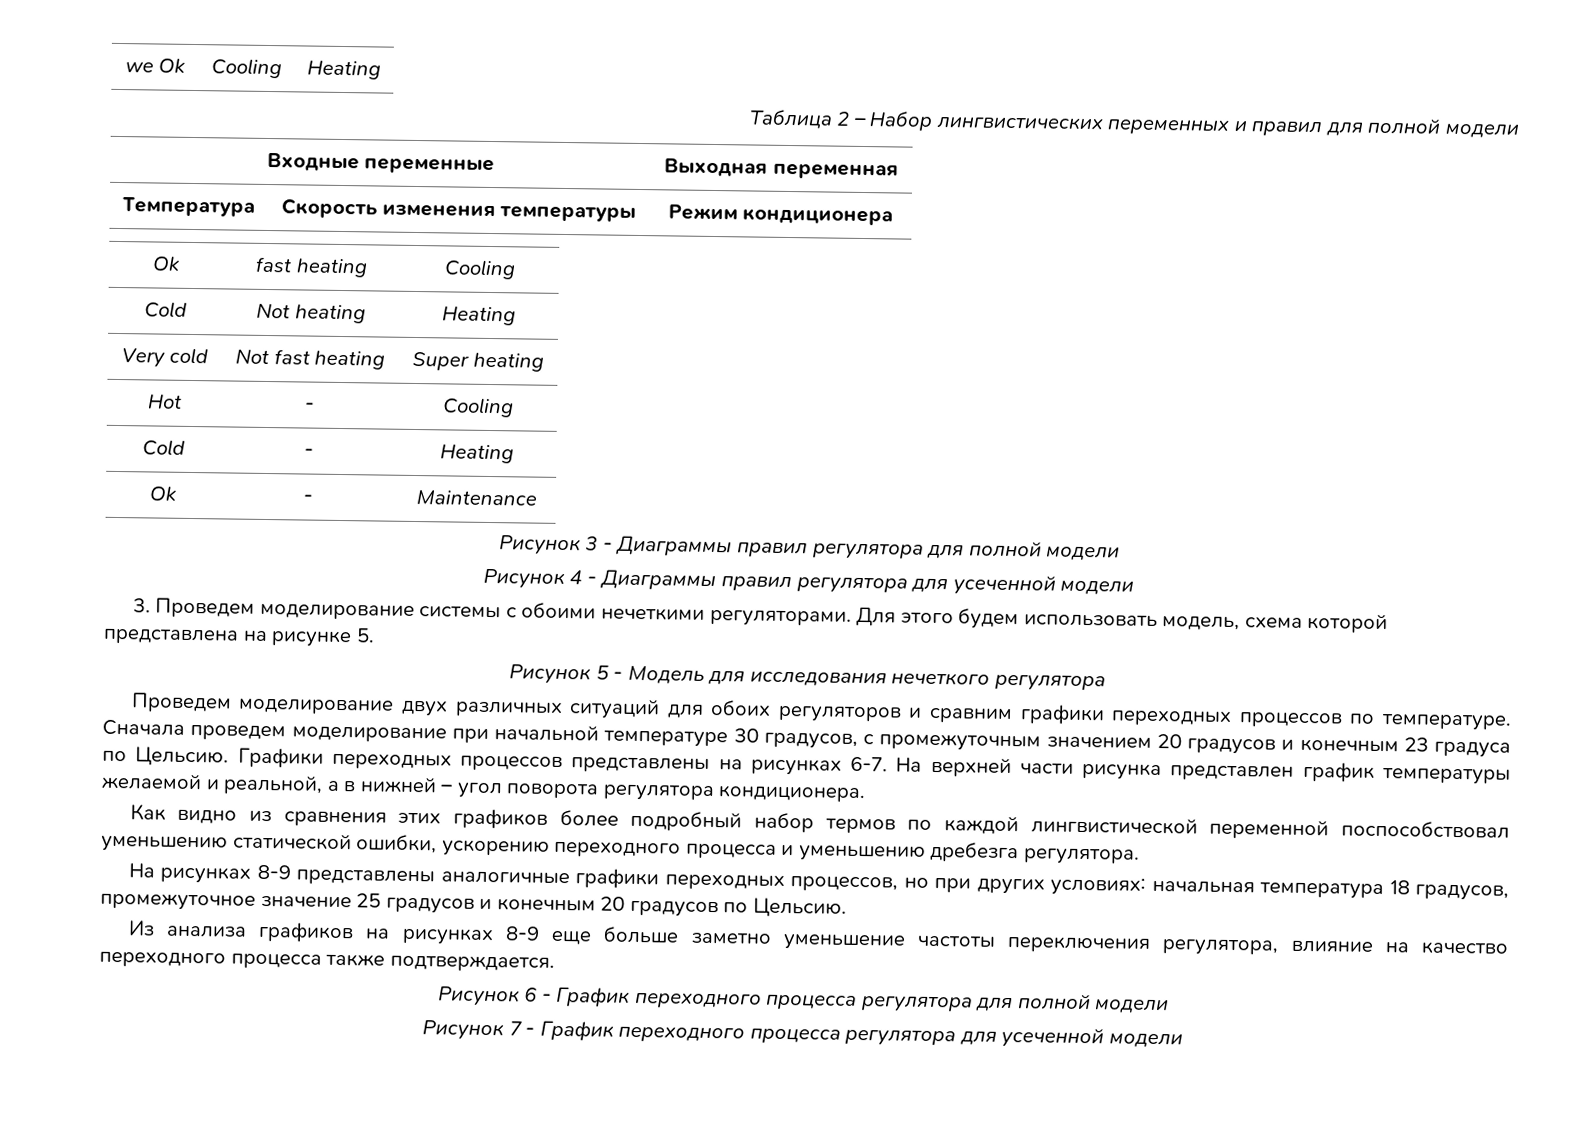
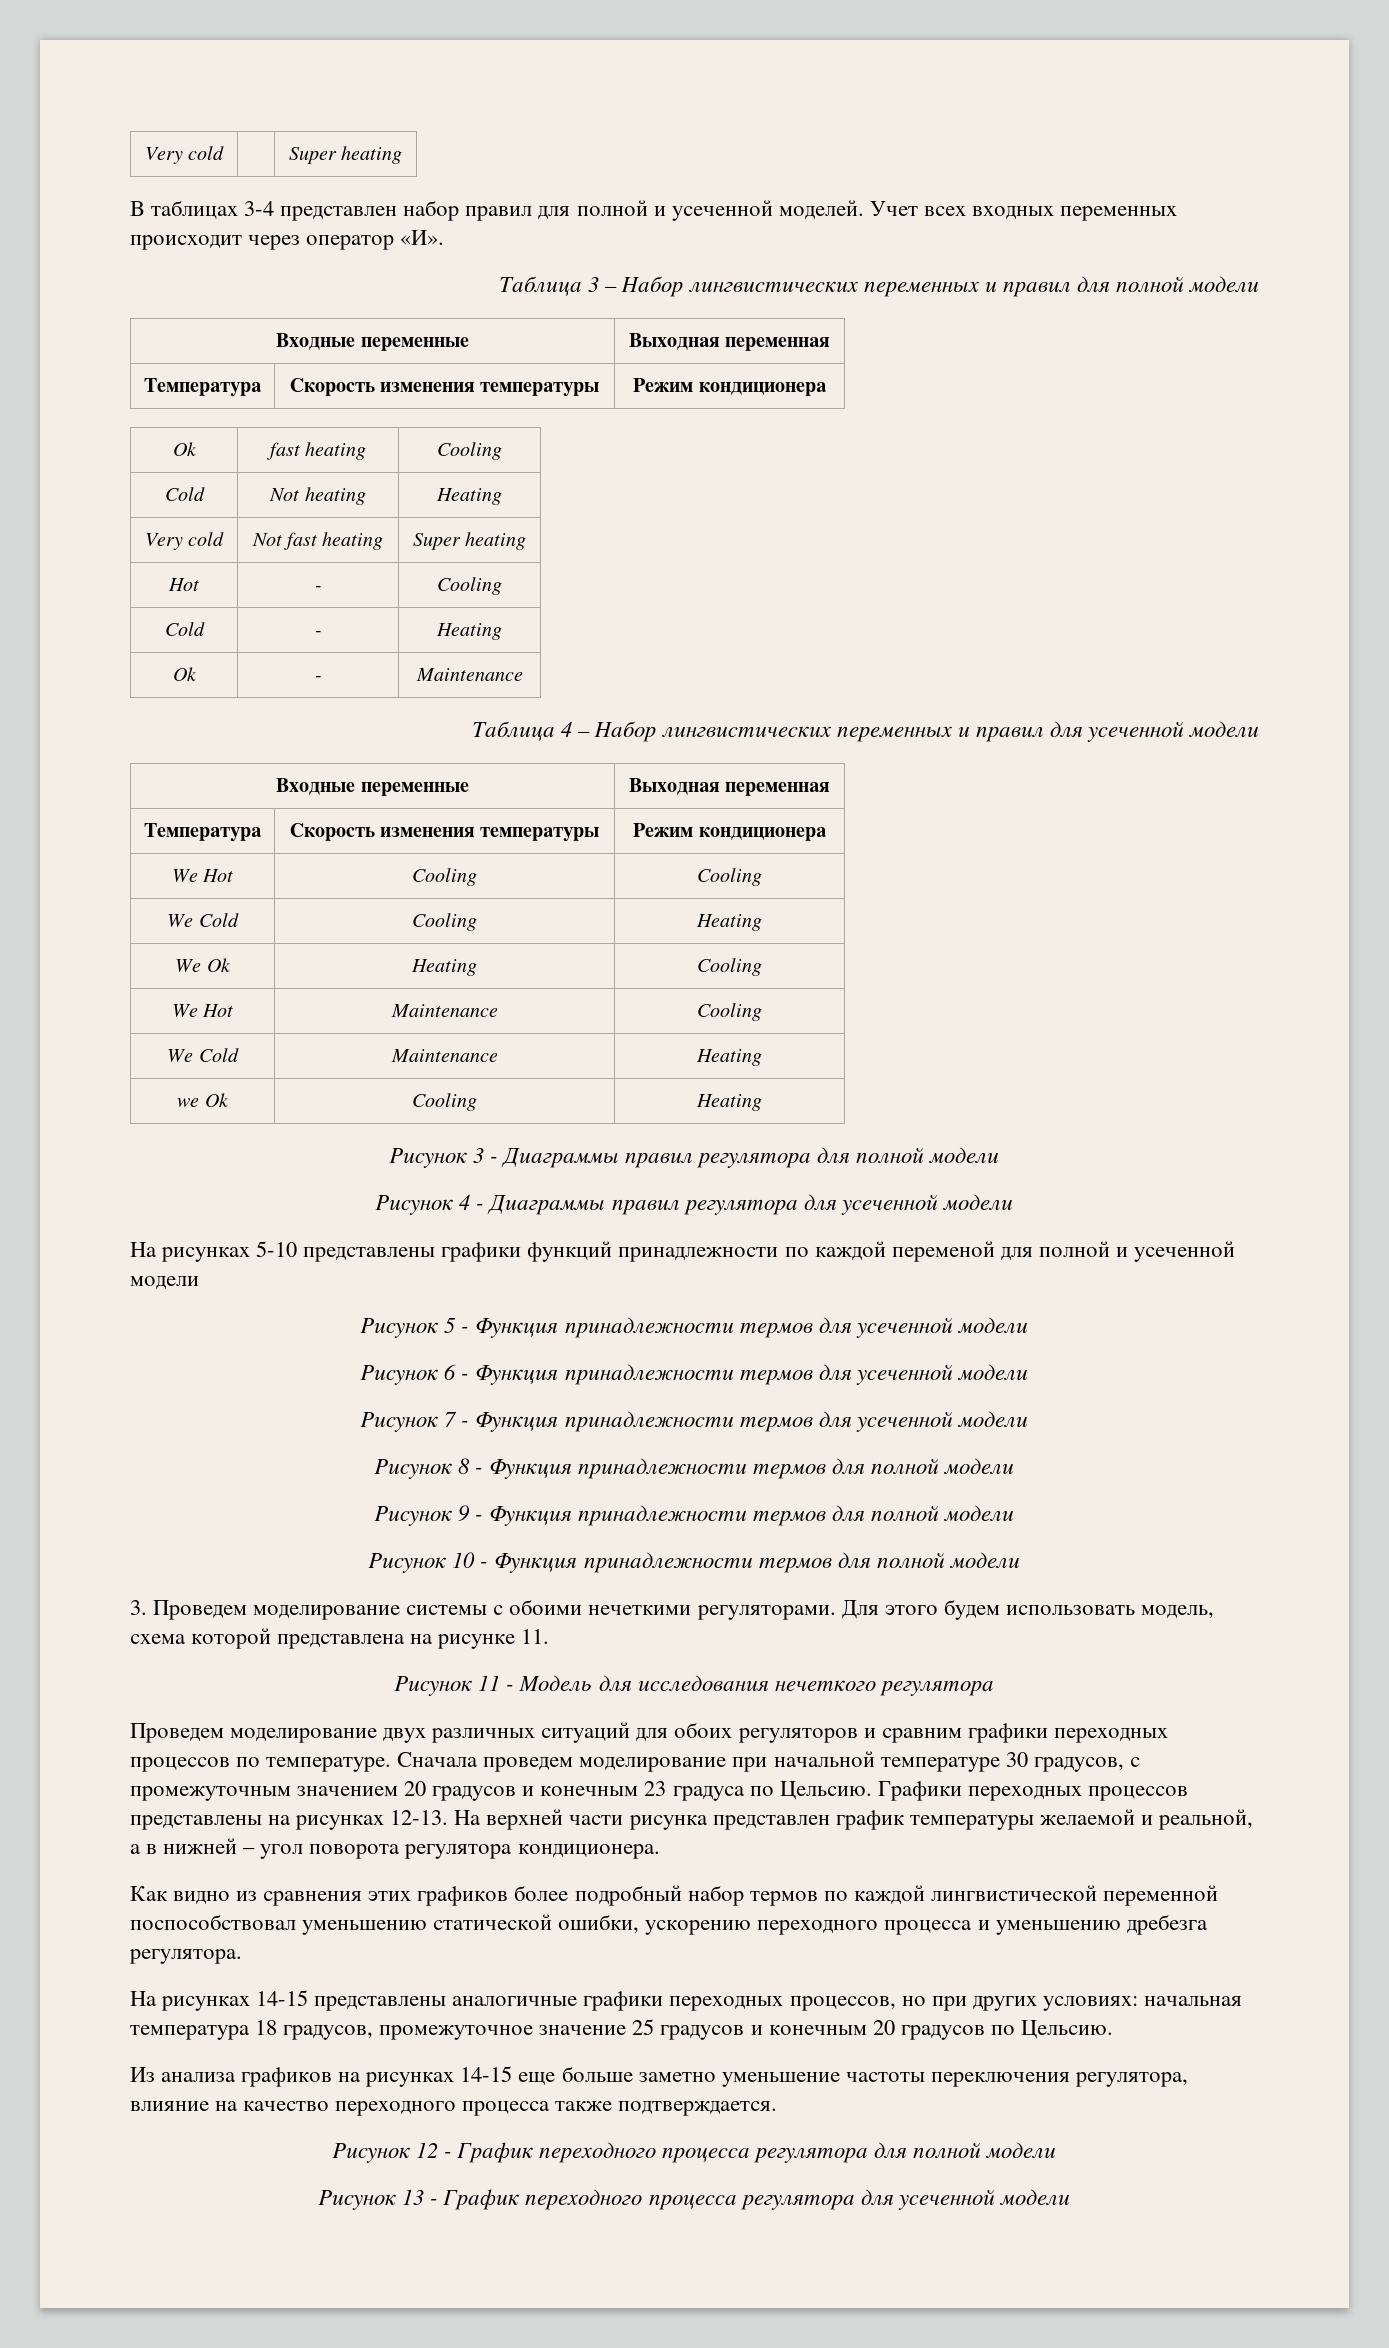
- we Ok | Cooling | Heating
- Таблица 2 – Набор лингвистических переменных и правил для полной модели
+ Very cold | | Super heating
+ В таблицах 3-4 представлен набор правил для полной и усеченной моделей. Учет всех входных переменных происходит через оператор «И».
+ Таблица 3 – Набор лингвистических переменных и правил для полной модели
+ Таблица 4 – Набор лингвистических переменных и правил для усеченной модели
+ Входные переменные | Выходная переменная
+ Температура | Скорость изменения температуры | Режим кондиционера
+ We Hot | Cooling | Cooling
+ We Cold | Cooling | Heating
+ We Ok | Heating | Cooling
+ We Hot | Maintenance | Cooling
+ We Cold | Maintenance | Heating
+ we Ok | Cooling | Heating
+ На рисунках 5-10 представлены графики функций принадлежности по каждой переменой для полной и усеченной модели
+ Рисунок 5 - Функция принадлежности термов для усеченной модели
+ Рисунок 6 - Функция принадлежности термов для усеченной модели
+ Рисунок 7 - Функция принадлежности термов для усеченной модели
+ Рисунок 8 - Функция принадлежности термов для полной модели
+ Рисунок 9 - Функция принадлежности термов для полной модели
+ Рисунок 10 - Функция принадлежности термов для полной модели
- Для этого будем использовать модель, схема которой представлена на рисунке 5.
- Рисунок 5 - Модель для исследования нечеткого регулятора
+ Для этого будем использовать модель, схема которой представлена на рисунке 11.
+ Рисунок 11 - Модель для исследования нечеткого регулятора
- Графики переходных процессов представлены на рисунках 6-7.
+ Графики переходных процессов представлены на рисунках 12-13.
- На рисунках 8-9 представлены аналогичные графики переходных процессов, но при других условиях: начальная температура 18 градусов, промежуточное значение 25 градусов и конечным 20 градусов по Цельсию.
+ На рисунках 14-15 представлены аналогичные графики переходных процессов, но при других условиях: начальная температура 18 градусов, промежуточное значение 25 градусов и конечным 20 градусов по Цельсию.
- Из анализа графиков на рисунках 8-9 еще больше заметно уменьшение частоты переключения регулятора, влияние на качество переходного процесса также подтверждается.
+ Из анализа графиков на рисунках 14-15 еще больше заметно уменьшение частоты переключения регулятора, влияние на качество переходного процесса также подтверждается.
- Рисунок 6 - График переходного процесса регулятора для полной модели
+ Рисунок 12 - График переходного процесса регулятора для полной модели
- Рисунок 7 - График переходного процесса регулятора для усеченной модели
+ Рисунок 13 - График переходного процесса регулятора для усеченной модели

